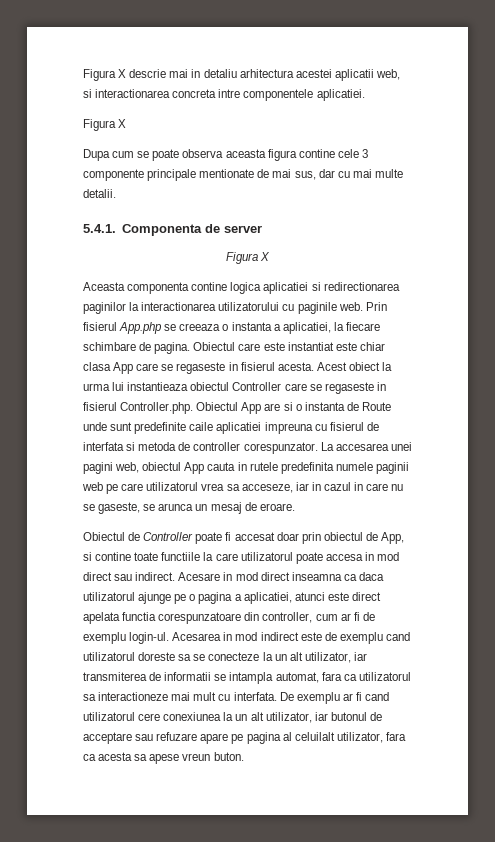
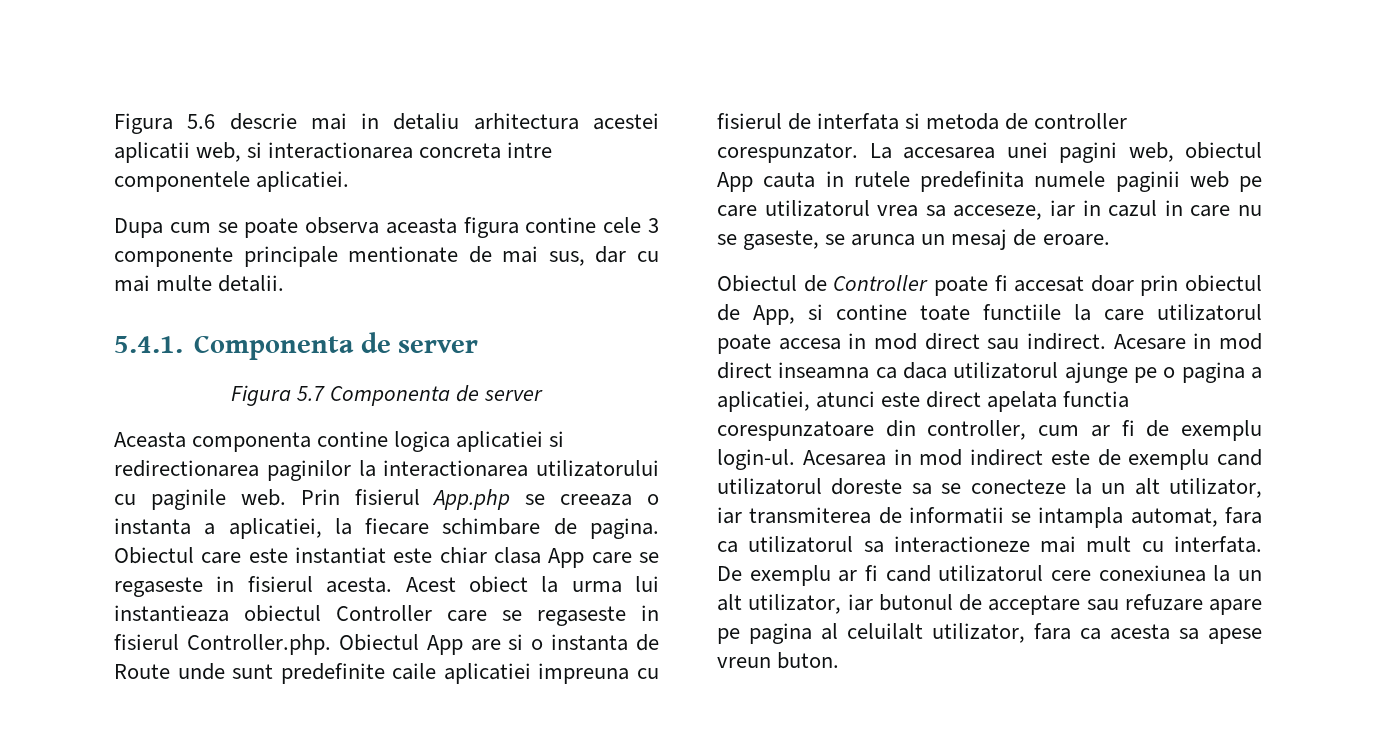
- Figura X descrie mai in detaliu arhitectura acestei aplicatii web, si interactionarea concreta intre componentele aplicatiei.
- Figura X
+ Figura 5.6 descrie mai in detaliu arhitectura acestei aplicatii web, si interactionarea concreta intre componentele aplicatiei.
  5.4.1. Componenta de server
- Figura X
+ Figura 5.7 Componenta de server

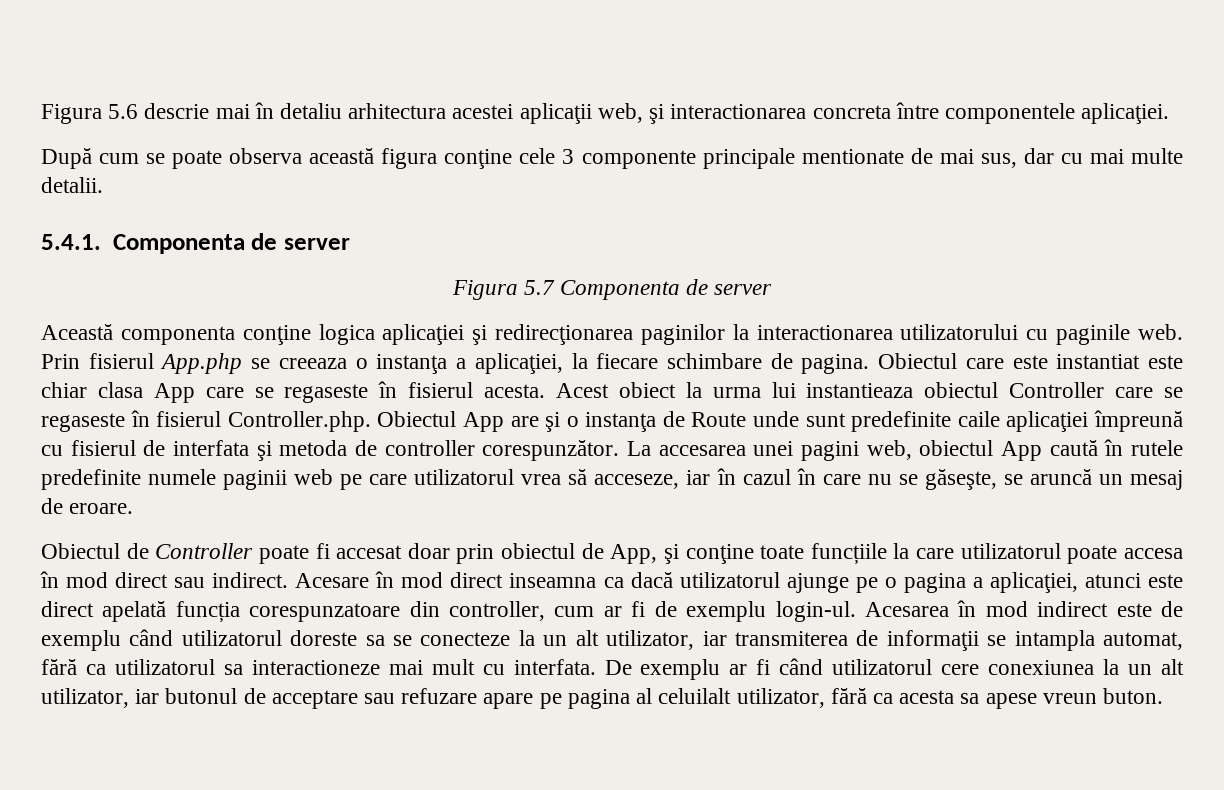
- Figura 5.6 descrie mai in detaliu arhitectura acestei aplicatii web, si interactionarea concreta intre componentele aplicatiei.
- Dupa cum se poate observa aceasta figura contine cele 3 componente principale mentionate de mai sus, dar cu mai multe detalii.
+ Figura 5.6 descrie mai în detaliu arhitectura acestei aplicaţii web, şi interactionarea concreta între componentele aplicaţiei.
+ După cum se poate observa această figura conţine cele 3 componente principale mentionate de mai sus, dar cu mai multe detalii.
- Aceasta componenta contine logica aplicatiei si redirectionarea paginilor la interactionarea utilizatorului cu paginile web.
+ Această componenta conţine logica aplicaţiei şi redirecţionarea paginilor la interactionarea utilizatorului cu paginile web.
- Prin fisierul App.php se creeaza o instanta a aplicatiei, la fiecare schimbare de pagina.
+ Prin fisierul App.php se creeaza o instanţa a aplicaţiei, la fiecare schimbare de pagina.
- Obiectul care este instantiat este chiar clasa App care se regaseste in fisierul acesta.
+ Obiectul care este instantiat este chiar clasa App care se regaseste în fisierul acesta.
- Acest obiect la urma lui instantieaza obiectul Controller care se regaseste in fisierul Controller.php. Obiectul App are si o instanta de Route unde sunt predefinite caile aplicatiei impreuna cu fisierul de interfata si metoda de controller corespunzator.
+ Acest obiect la urma lui instantieaza obiectul Controller care se regaseste în fisierul Controller.php. Obiectul App are şi o instanţa de Route unde sunt predefinite caile aplicaţiei împreună cu fisierul de interfata şi metoda de controller corespunzător.
- La accesarea unei pagini web, obiectul App cauta in rutele predefinita numele paginii web pe care utilizatorul vrea sa acceseze, iar in cazul in care nu se gaseste, se arunca un mesaj de eroare.
+ La accesarea unei pagini web, obiectul App caută în rutele predefinite numele paginii web pe care utilizatorul vrea să acceseze, iar în cazul în care nu se găseşte, se aruncă un mesaj de eroare.
- Obiectul de Controller poate fi accesat doar prin obiectul de App, si contine toate functiile la care utilizatorul poate accesa in mod direct sau indirect.
+ Obiectul de Controller poate fi accesat doar prin obiectul de App, şi conţine toate funcțiile la care utilizatorul poate accesa în mod direct sau indirect.
- Acesare in mod direct inseamna ca daca utilizatorul ajunge pe o pagina a aplicatiei, atunci este direct apelata functia corespunzatoare din controller, cum ar fi de exemplu login-ul.
+ Acesare în mod direct inseamna ca dacă utilizatorul ajunge pe o pagina a aplicaţiei, atunci este direct apelată funcția corespunzatoare din controller, cum ar fi de exemplu login-ul.
- Acesarea in mod indirect este de exemplu cand utilizatorul doreste sa se conecteze la un alt utilizator, iar transmiterea de informatii se intampla automat, fara ca utilizatorul sa interactioneze mai mult cu interfata.
+ Acesarea în mod indirect este de exemplu când utilizatorul doreste sa se conecteze la un alt utilizator, iar transmiterea de informaţii se intampla automat, fără ca utilizatorul sa interactioneze mai mult cu interfata.
- De exemplu ar fi cand utilizatorul cere conexiunea la un alt utilizator, iar butonul de acceptare sau refuzare apare pe pagina al celuilalt utilizator, fara ca acesta sa apese vreun buton.
+ De exemplu ar fi când utilizatorul cere conexiunea la un alt utilizator, iar butonul de acceptare sau refuzare apare pe pagina al celuilalt utilizator, fără ca acesta sa apese vreun buton.

